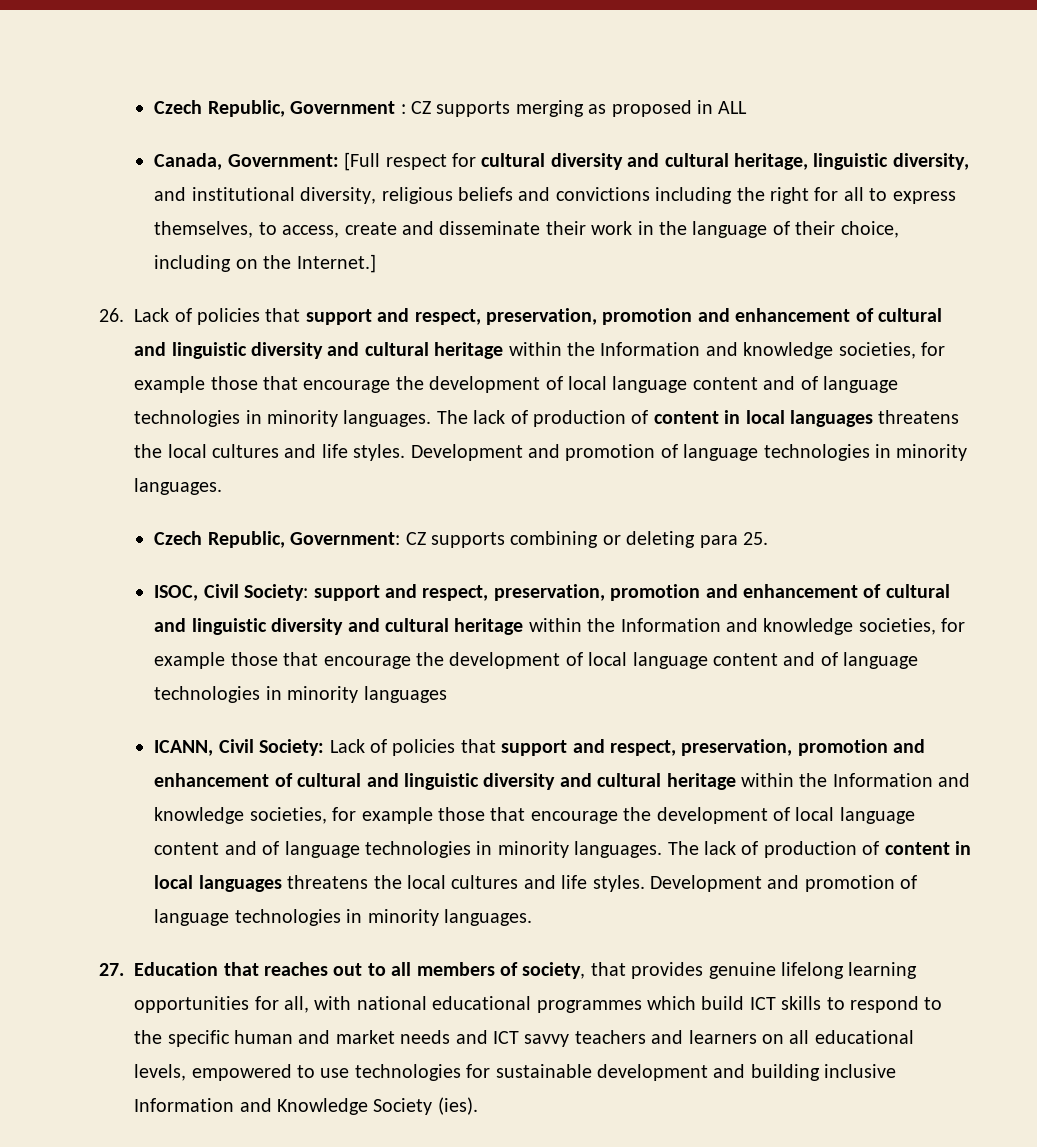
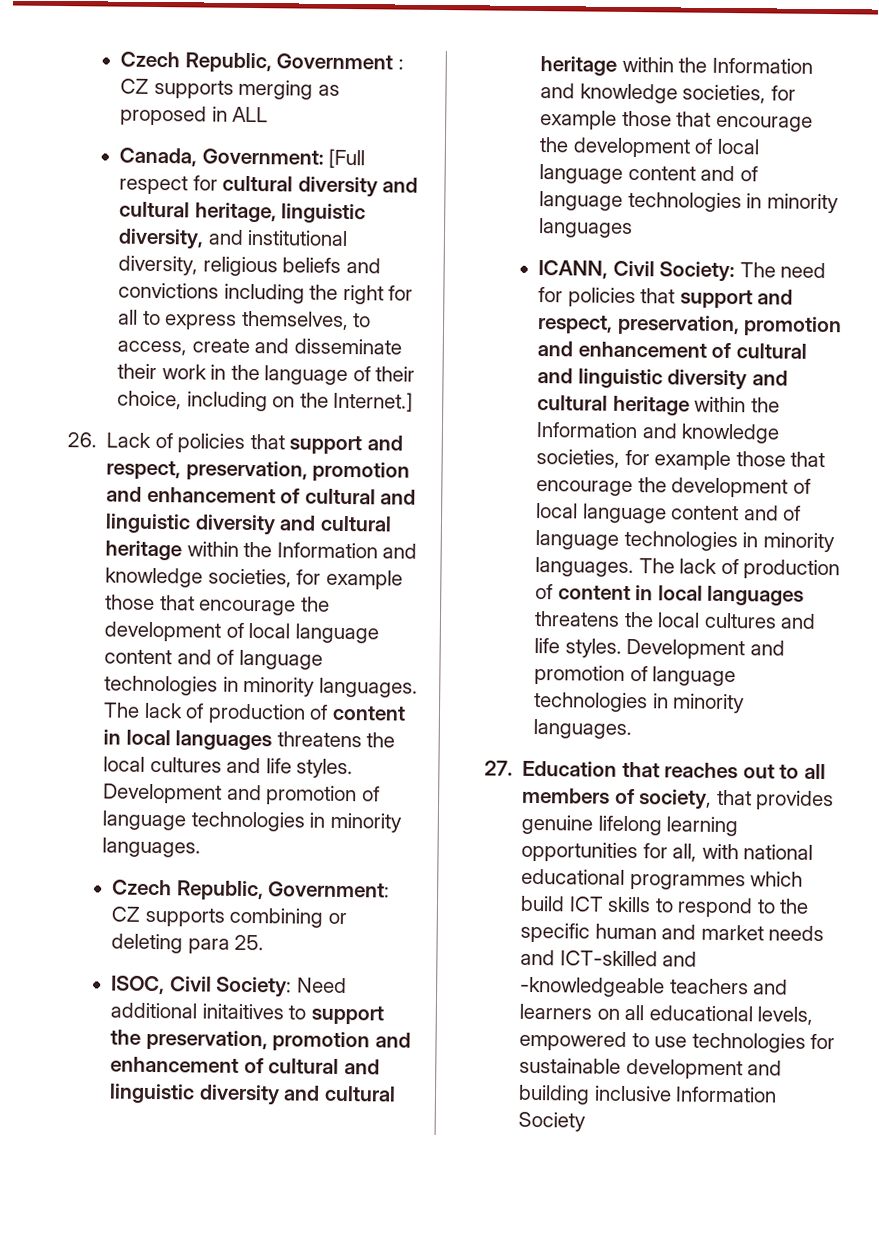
- ISOC, Civil Society: support and respect, preservation, promotion and enhancement of cultural and linguistic diversity and cultural heritage within the Information and knowledge societies, for example those that encourage the development of local language content and of language technologies in minority languages
+ ISOC, Civil Society: Need additional initaitives to support the preservation, promotion and enhancement of cultural and linguistic diversity and cultural heritage within the Information and knowledge societies, for example those that encourage the development of local language content and of language technologies in minority languages
- ICANN, Civil Society: Lack of policies that support and respect, preservation, promotion and enhancement of cultural and linguistic diversity and cultural heritage within the Information and knowledge societies, for example those that encourage the development of local language content and of language technologies in minority languages.
+ ICANN, Civil Society: The need for policies that support and respect, preservation, promotion and enhancement of cultural and linguistic diversity and cultural heritage within the Information and knowledge societies, for example those that encourage the development of local language content and of language technologies in minority languages.
- 27. Education that reaches out to all members of society, that provides genuine lifelong learning opportunities for all, with national educational programmes which build ICT skills to respond to the specific human and market needs and ICT savvy teachers and learners on all educational levels, empowered to use technologies for sustainable development and building inclusive Information and Knowledge Society (ies).
+ 27. Education that reaches out to all members of society, that provides genuine lifelong learning opportunities for all, with national educational programmes which build ICT skills to respond to the specific human and market needs and ICT-skilled and -knowledgeable teachers and learners on all educational levels, empowered to use technologies for sustainable development and building inclusive Information Society

